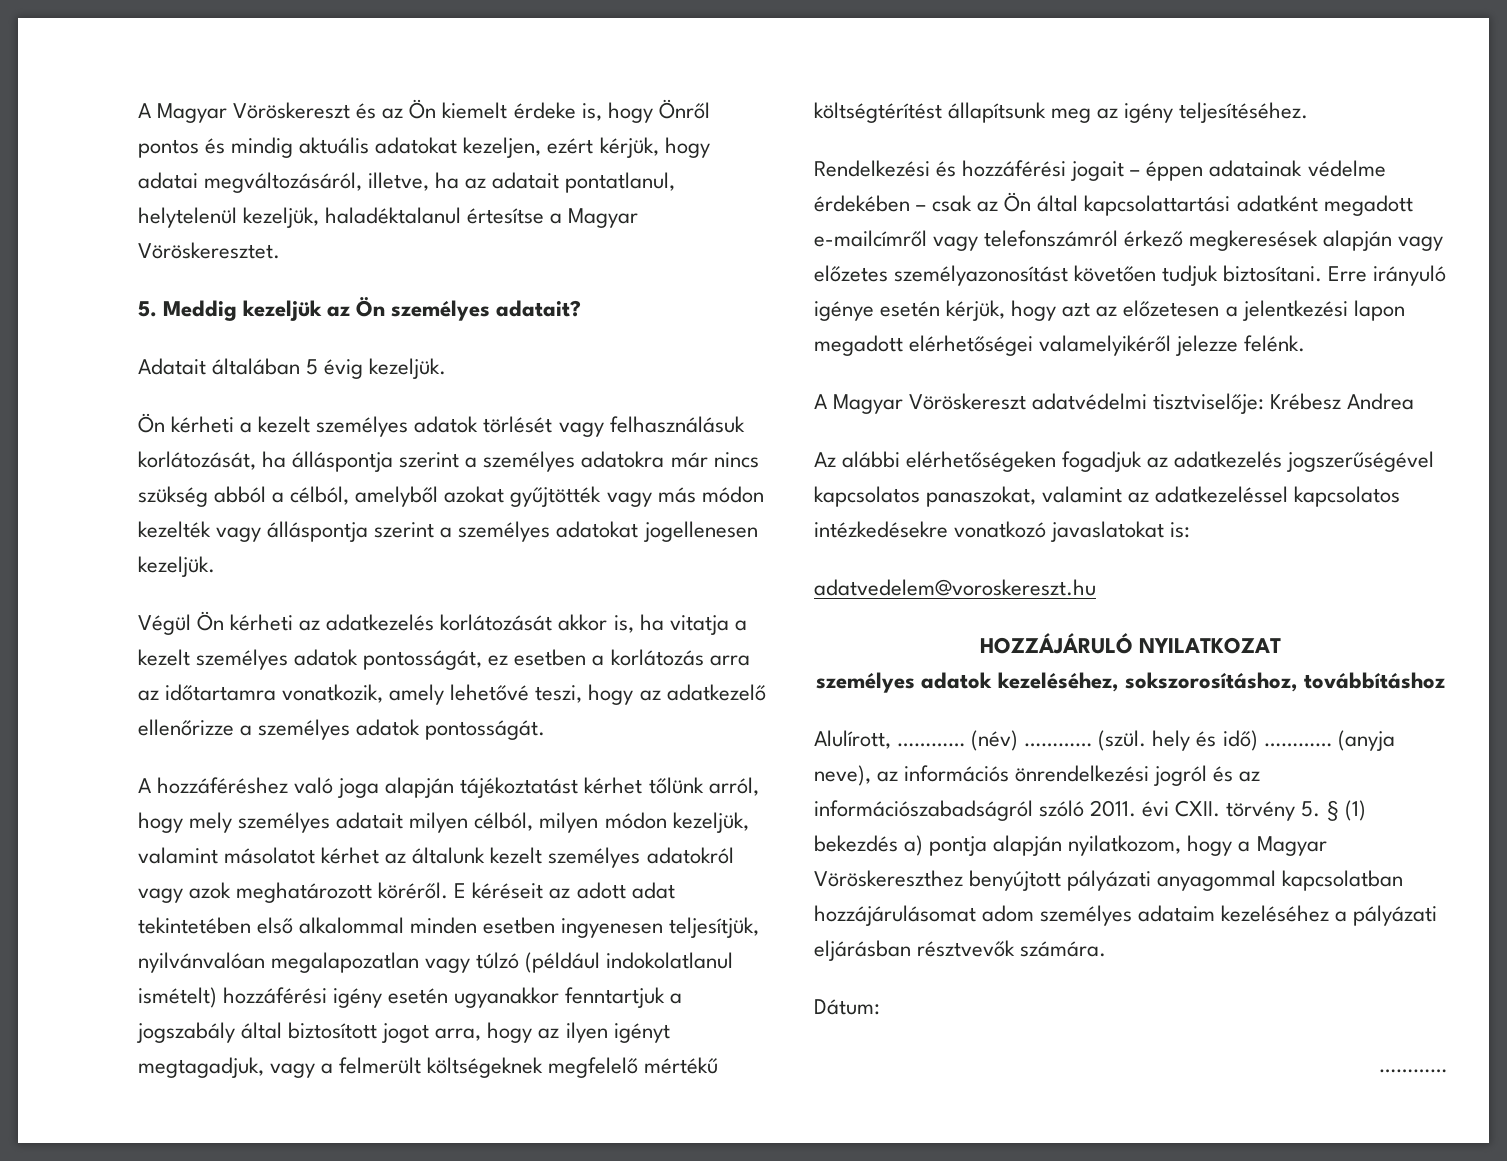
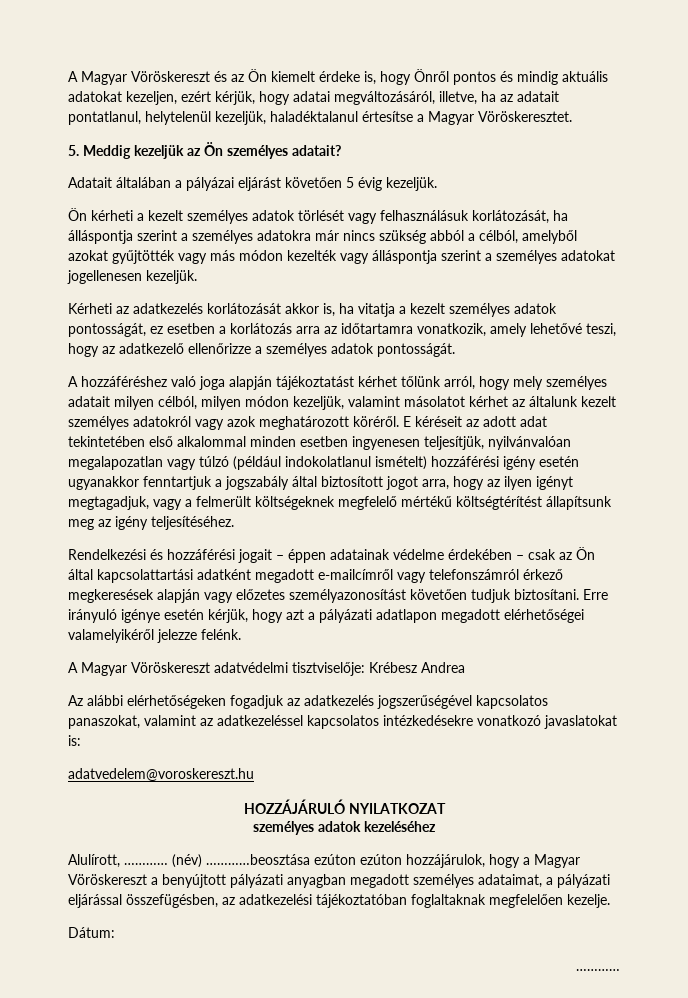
- Adatait általában 5 évig kezeljük.
+ Adatait általában a pályázai eljárást követően 5 évig kezeljük.
- Végül Ön kérheti az adatkezelés korlátozását akkor is, ha vitatja a kezelt személyes adatok pontosságát, ez esetben a korlátozás arra az időtartamra vonatkozik, amely lehetővé teszi, hogy az adatkezelő ellenőrizze a személyes adatok pontosságát.
+ Kérheti az adatkezelés korlátozását akkor is, ha vitatja a kezelt személyes adatok pontosságát, ez esetben a korlátozás arra az időtartamra vonatkozik, amely lehetővé teszi, hogy az adatkezelő ellenőrizze a személyes adatok pontosságát.
- Erre irányuló igénye esetén kérjük, hogy azt az előzetesen a jelentkezési lapon megadott elérhetőségei valamelyikéről jelezze felénk.
+ Erre irányuló igénye esetén kérjük, hogy azt a pályázati adatlapon megadott elérhetőségei valamelyikéről jelezze felénk.
- személyes adatok kezeléséhez, sokszorosításhoz, továbbításhoz
+ személyes adatok kezeléséhez
- (név) ………… (szül. hely és idő) ………… (anyja neve), az információs önrendelkezési jogról és az információszabadságról szóló 2011. évi CXII. törvény 5. § (1) bekezdés a) pontja alapján nyilatkozom, hogy a Magyar Vöröskereszthez benyújtott pályázati anyagommal kapcsolatban hozzájárulásomat adom személyes adataim kezeléséhez a pályázati eljárásban résztvevők számára.
+ (név) …………beosztása ezúton ezúton hozzájárulok, hogy a Magyar Vöröskereszt a benyújtott pályázati anyagban megadott személyes adataimat, a pályázati eljárással összefügésben, az adatkezelési tájékoztatóban foglaltaknak megfelelően kezelje.

